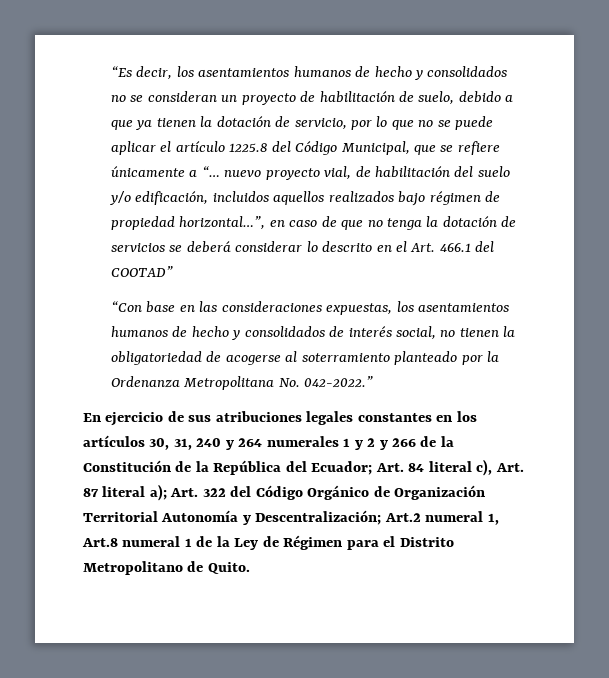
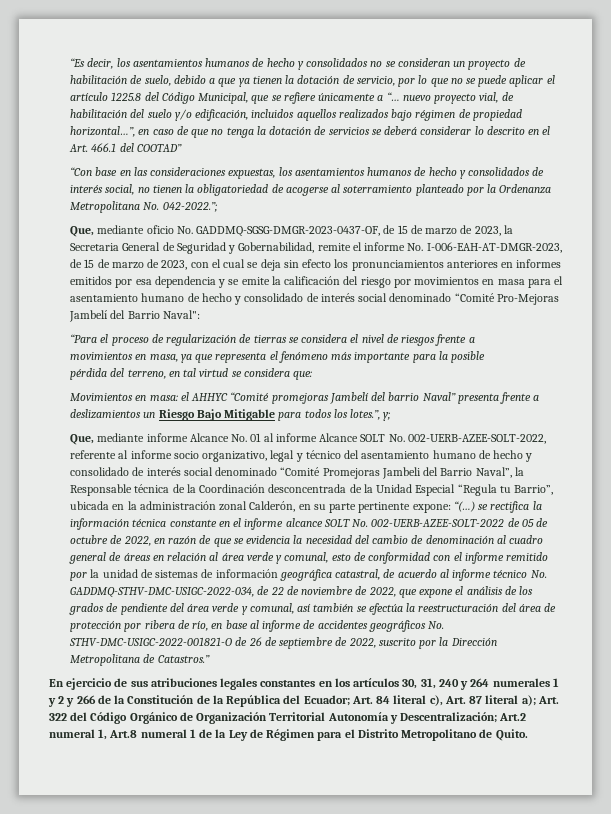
- “Con base en las consideraciones expuestas, los asentamientos humanos de hecho y consolidados de interés social, no tienen la obligatoriedad de acogerse al soterramiento planteado por la Ordenanza Metropolitana No. 042-2022.”
+ “Con base en las consideraciones expuestas, los asentamientos humanos de hecho y consolidados de interés social, no tienen la obligatoriedad de acogerse al soterramiento planteado por la Ordenanza Metropolitana No. 042-2022.”;
+ Que, mediante oficio No. GADDMQ-SGSG-DMGR-2023-0437-OF, de 15 de marzo de 2023, la Secretaria General de Seguridad y Gobernabilidad, remite el informe No. I-006-EAH-AT-DMGR-2023, de 15 de marzo de 2023, con el cual se deja sin efecto los pronunciamientos anteriores en informes emitidos por esa dependencia y se emite la calificación del riesgo por movimientos en masa para el asentamiento humano de hecho y consolidado de interés social denominado “Comité Pro-Mejoras Jambelí del Barrio Naval":
+ “Para el proceso de regularización de tierras se considera el nivel de riesgos frente a
+ movimientos en masa, ya que representa el fenómeno más importante para la posible
+ pérdida del terreno, en tal virtud se considera que:
+ Movimientos en masa: el AHHYC “Comité promejoras Jambelí del barrio Naval” presenta frente a deslizamientos un Riesgo Bajo Mitigable para todos los lotes.”, y;
+ Que, mediante informe Alcance No. 01 al informe Alcance SOLT No. 002-UERB-AZEE-SOLT-2022, referente al informe socio organizativo, legal y técnico del asentamiento humano de hecho y consolidado de interés social denominado “Comité Promejoras Jambeli del Barrio Naval”, la Responsable técnica de la Coordinación desconcentrada de la Unidad Especial “Regula tu Barrio”, ubicada en la administración zonal Calderón, en su parte pertinente expone: “(…) se rectifica la información técnica constante en el informe alcance SOLT No. 002-UERB-AZEE-SOLT-2022 de 05 de octubre de 2022, en razón de que se evidencia la necesidad del cambio de denominación al cuadro general de áreas en relación al área verde y comunal, esto de conformidad con el informe remitido por la unidad de sistemas de información geográfica catastral, de acuerdo al informe técnico No. GADDMQ-STHV-DMC-USIGC-2022-034, de 22 de noviembre de 2022, que expone el análisis de los grados de pendiente del área verde y comunal, así también se efectúa la reestructuración del área de protección por ribera de río, en base al informe de accidentes geográficos No. STHV-DMC-USIGC-2022-001821-O de 26 de septiembre de 2022, suscrito por la Dirección Metropolitana de Catastros.”

